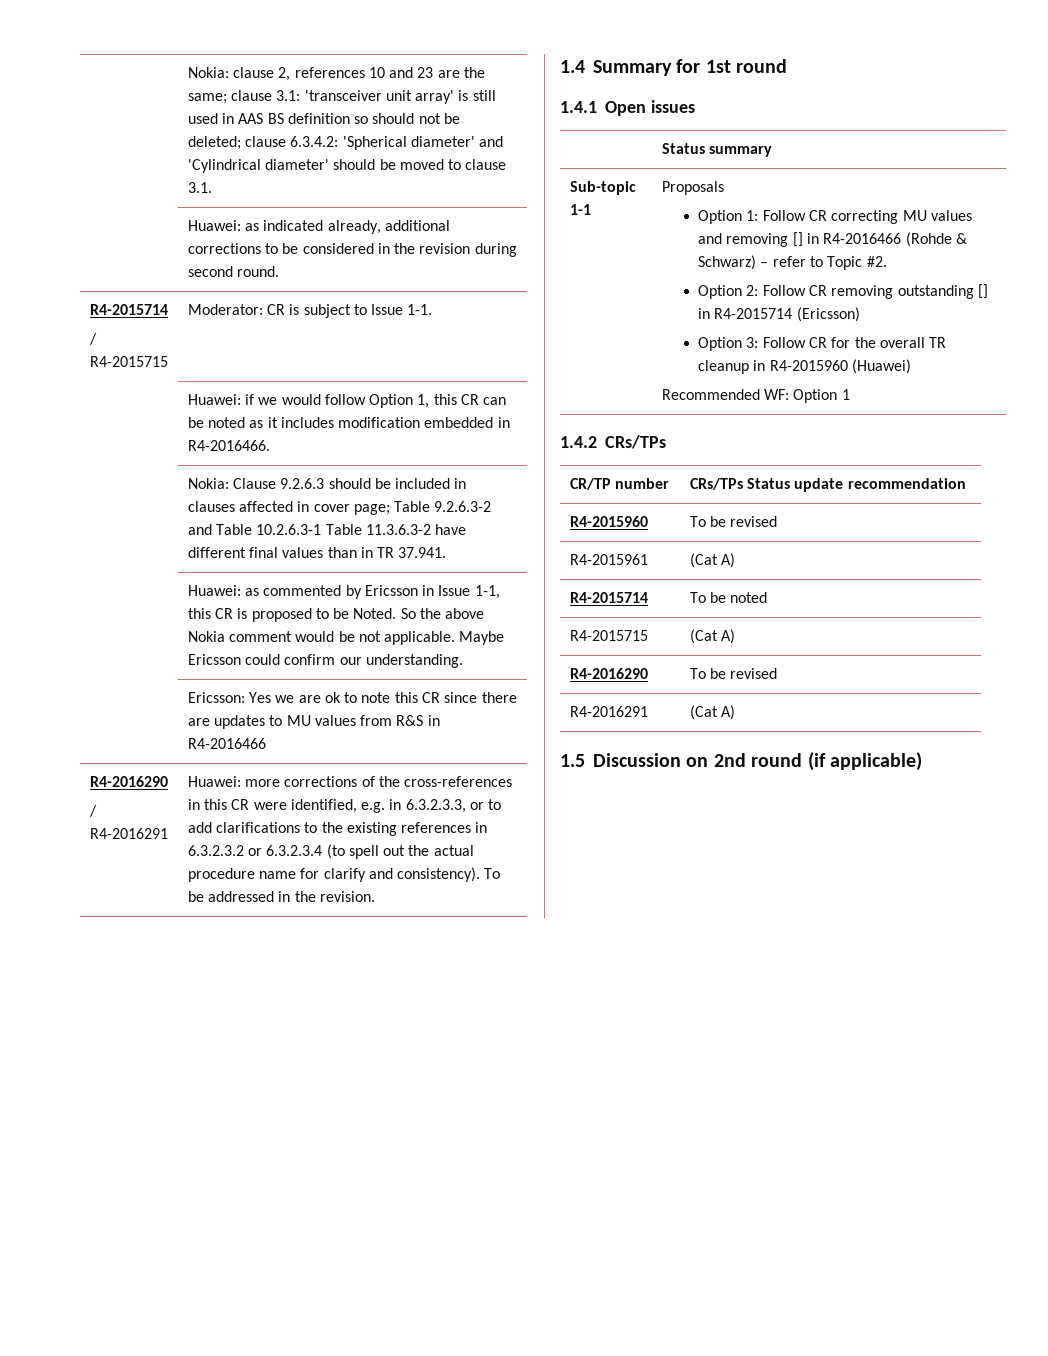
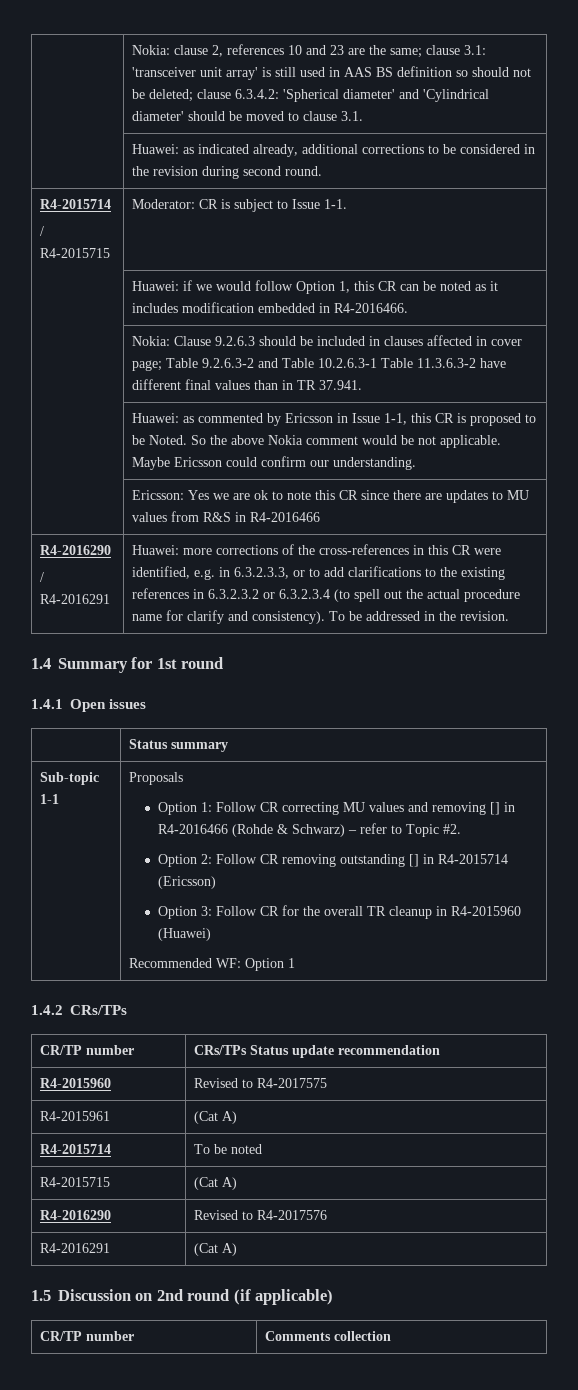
- R4-2015960 | To be revised
+ R4-2015960 | Revised to R4-2017575
- R4-2016290 | To be revised
+ R4-2016290 | Revised to R4-2017576
+ CR/TP number | Comments collection

